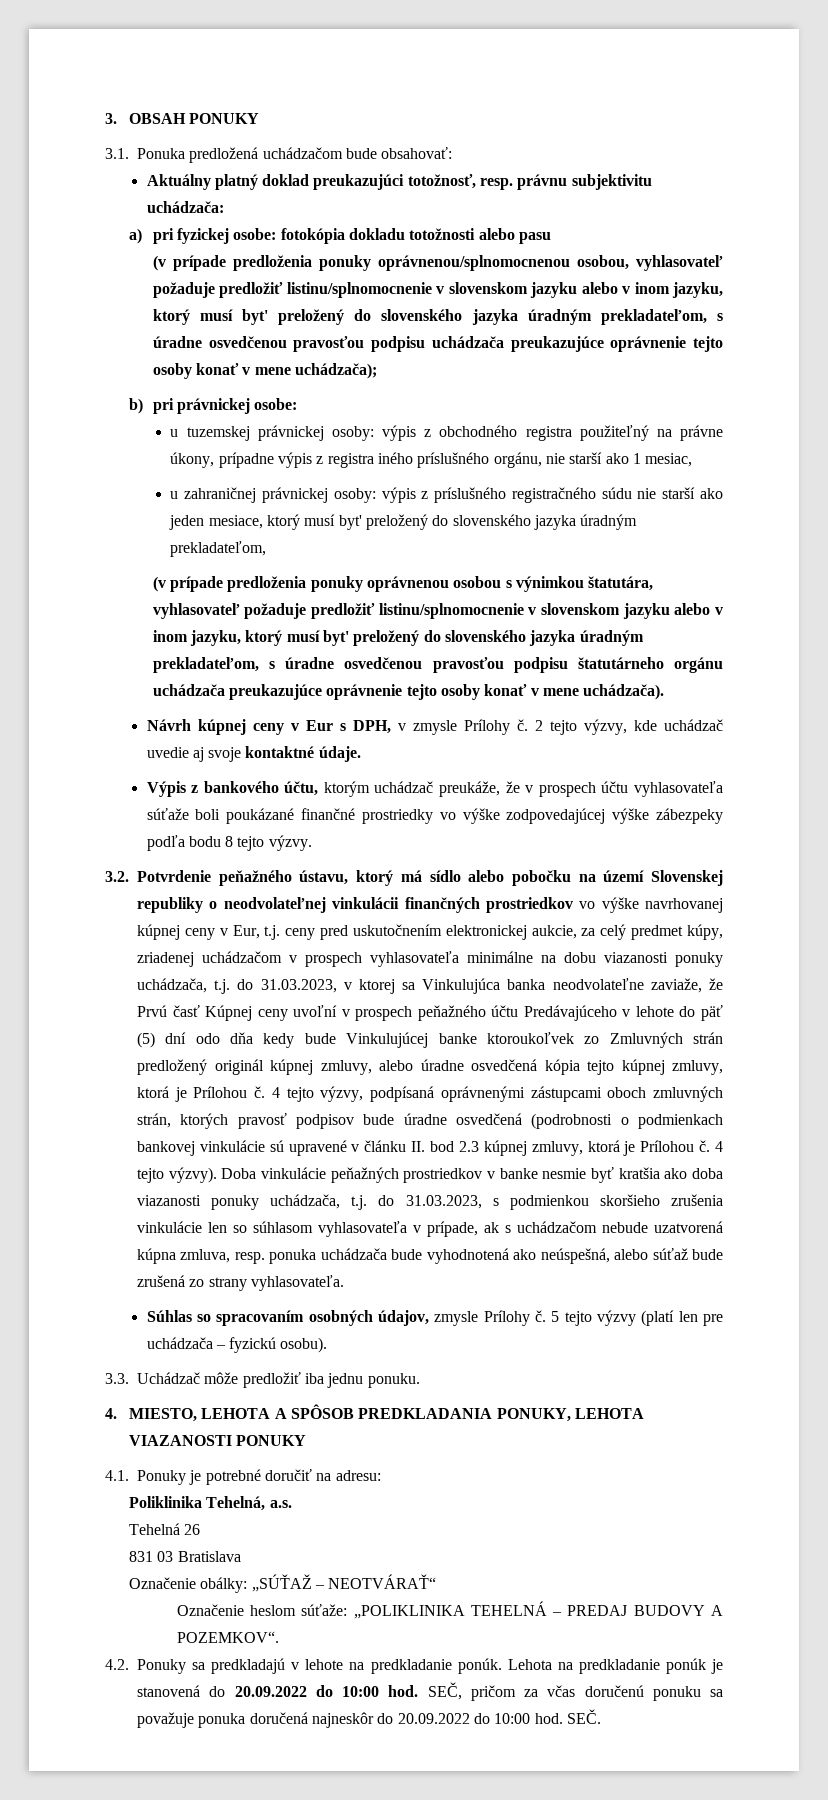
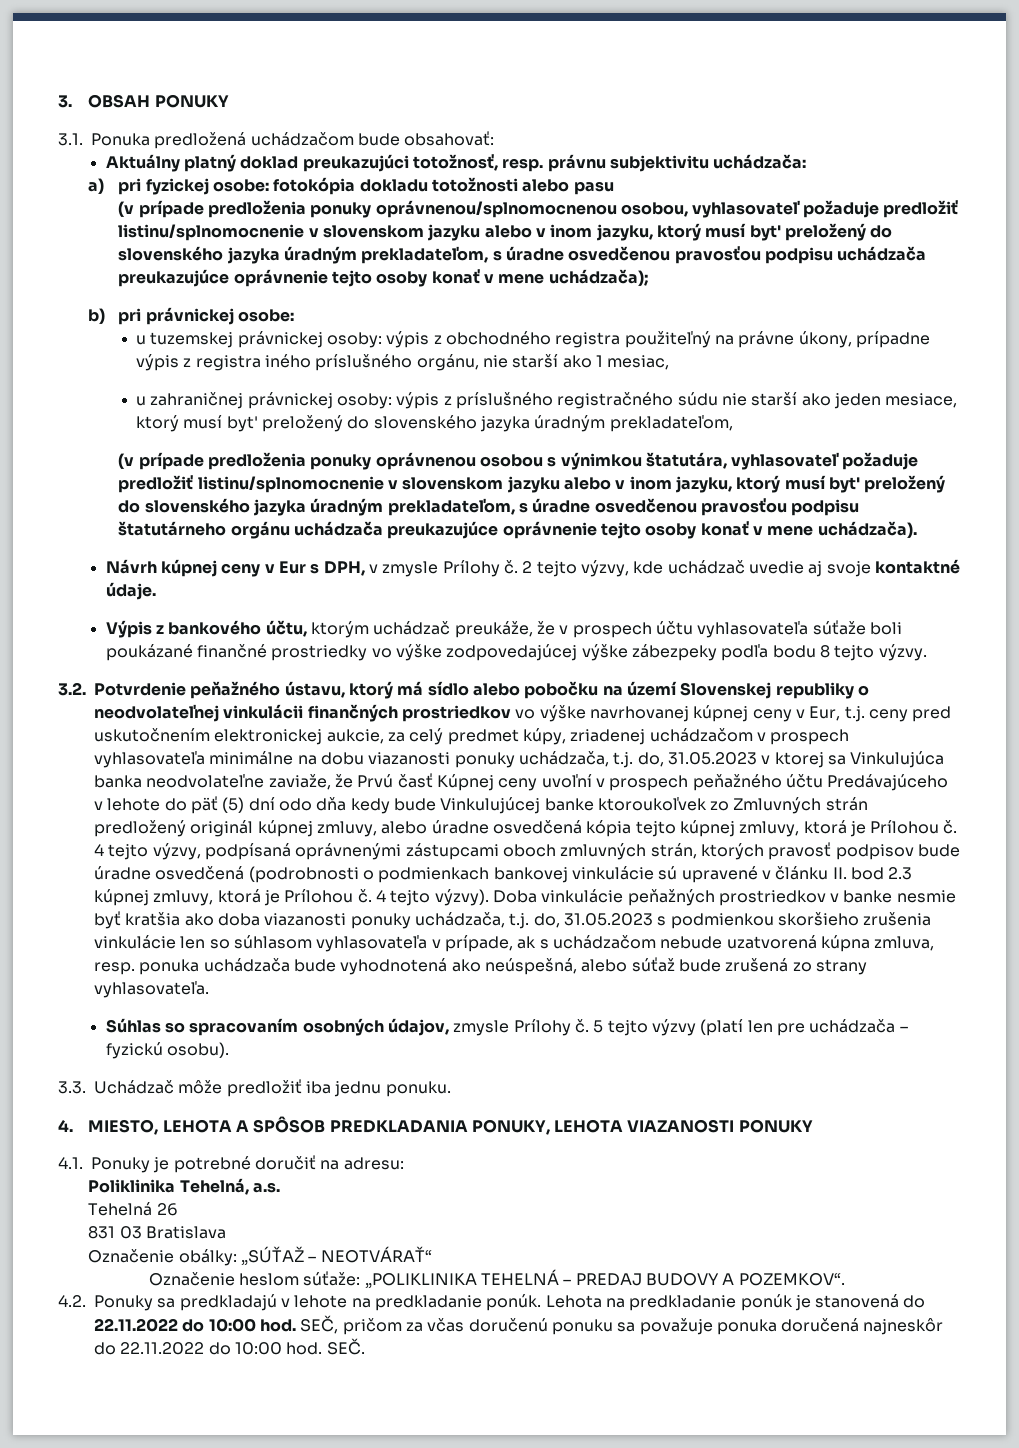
- 3.2. Potvrdenie peňažného ústavu, ktorý má sídlo alebo pobočku na území Slovenskej republiky o neodvolateľnej vinkulácii finančných prostriedkov vo výške navrhovanej kúpnej ceny v Eur, t.j. ceny pred uskutočnením elektronickej aukcie, za celý predmet kúpy, zriadenej uchádzačom v prospech vyhlasovateľa minimálne na dobu viazanosti ponuky uchádzača, t.j. do 31.03.2023, v ktorej sa Vinkulujúca banka neodvolateľne zaviaže, že Prvú časť Kúpnej ceny uvoľní v prospech peňažného účtu Predávajúceho v lehote do päť (5) dní odo dňa kedy bude Vinkulujúcej banke ktoroukoľvek zo Zmluvných strán predložený originál kúpnej zmluvy, alebo úradne osvedčená kópia tejto kúpnej zmluvy, ktorá je Prílohou č.
+ 3.2. Potvrdenie peňažného ústavu, ktorý má sídlo alebo pobočku na území Slovenskej republiky o neodvolateľnej vinkulácii finančných prostriedkov vo výške navrhovanej kúpnej ceny v Eur, t.j. ceny pred uskutočnením elektronickej aukcie, za celý predmet kúpy, zriadenej uchádzačom v prospech vyhlasovateľa minimálne na dobu viazanosti ponuky uchádzača, t.j. do, 31.05.2023 v ktorej sa Vinkulujúca banka neodvolateľne zaviaže, že Prvú časť Kúpnej ceny uvoľní v prospech peňažného účtu Predávajúceho v lehote do päť (5) dní odo dňa kedy bude Vinkulujúcej banke ktoroukoľvek zo Zmluvných strán predložený originál kúpnej zmluvy, alebo úradne osvedčená kópia tejto kúpnej zmluvy, ktorá je Prílohou č.
- Doba vinkulácie peňažných prostriedkov v banke nesmie byť kratšia ako doba viazanosti ponuky uchádzača, t.j. do 31.03.2023, s podmienkou skoršieho zrušenia vinkulácie len so súhlasom vyhlasovateľa v prípade, ak s uchádzačom nebude uzatvorená kúpna zmluva, resp. ponuka uchádzača bude vyhodnotená ako neúspešná, alebo súťaž bude zrušená zo strany vyhlasovateľa.
+ Doba vinkulácie peňažných prostriedkov v banke nesmie byť kratšia ako doba viazanosti ponuky uchádzača, t.j. do, 31.05.2023 s podmienkou skoršieho zrušenia vinkulácie len so súhlasom vyhlasovateľa v prípade, ak s uchádzačom nebude uzatvorená kúpna zmluva, resp. ponuka uchádzača bude vyhodnotená ako neúspešná, alebo súťaž bude zrušená zo strany vyhlasovateľa.
- Lehota na predkladanie ponúk je stanovená do 20.09.2022 do 10:00 hod.
+ Lehota na predkladanie ponúk je stanovená do 22.11.2022 do 10:00 hod.
- SEČ, pričom za včas doručenú ponuku sa považuje ponuka doručená najneskôr do 20.09.2022 do 10:00 hod.
+ SEČ, pričom za včas doručenú ponuku sa považuje ponuka doručená najneskôr do 22.11.2022 do 10:00 hod.

